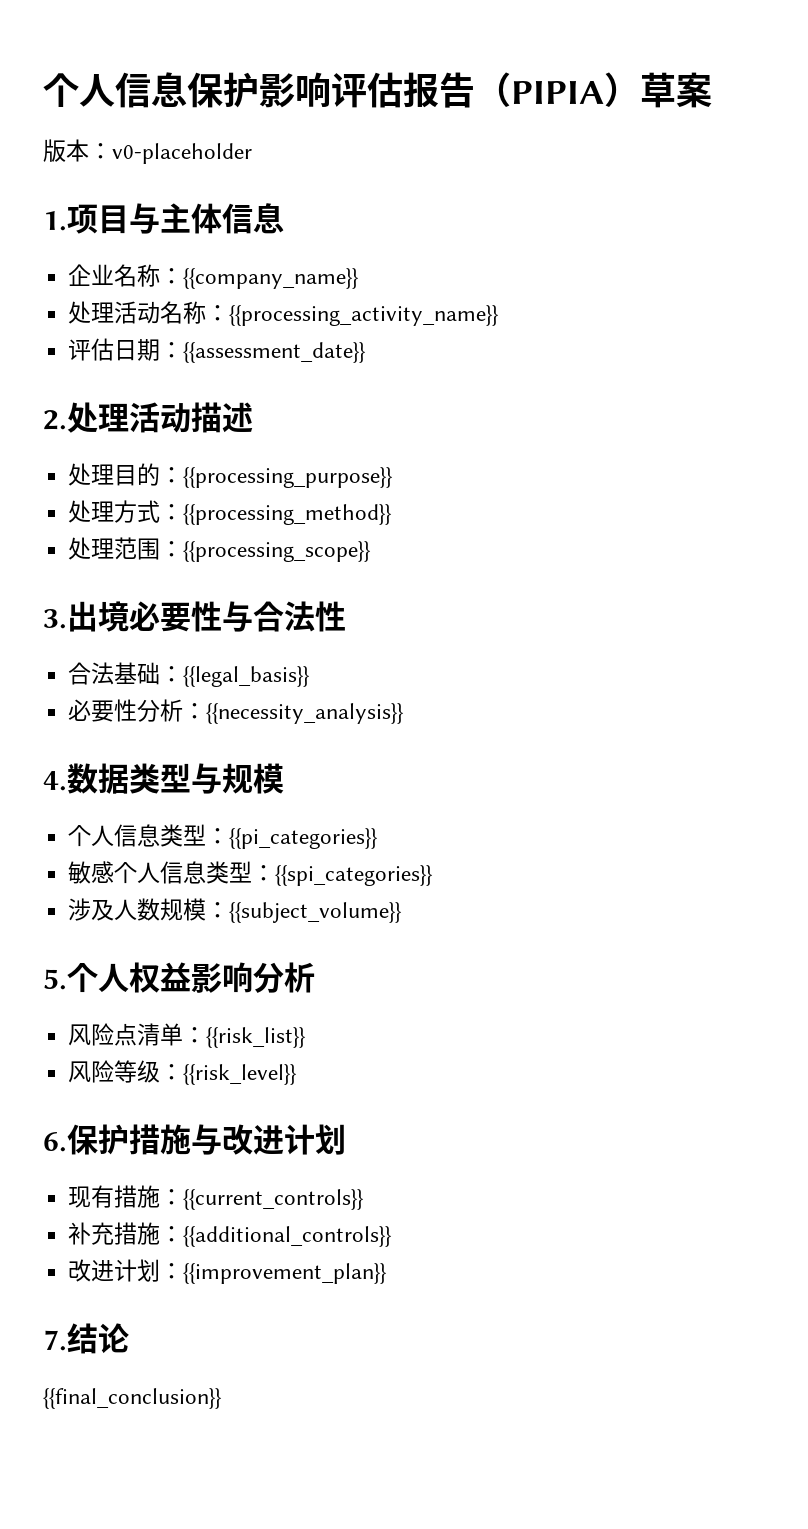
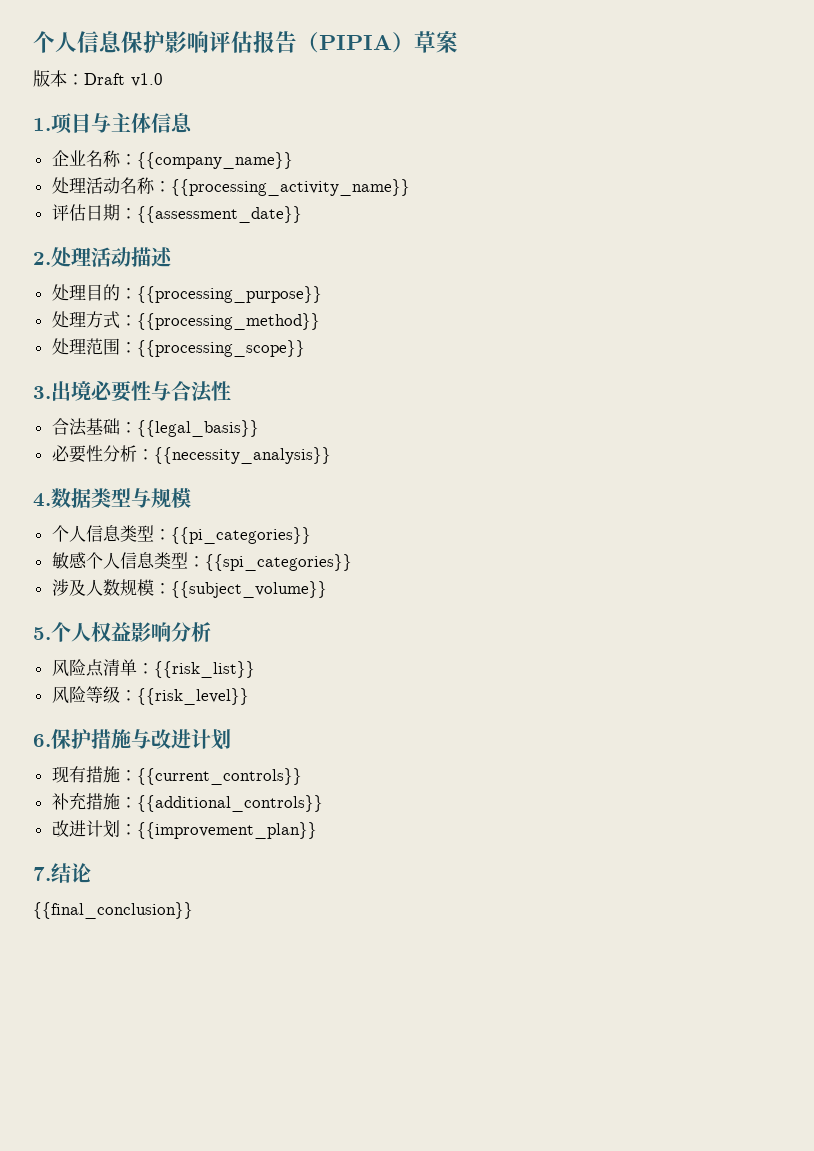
- 版本：v0-placeholder
+ 版本：Draft v1.0

